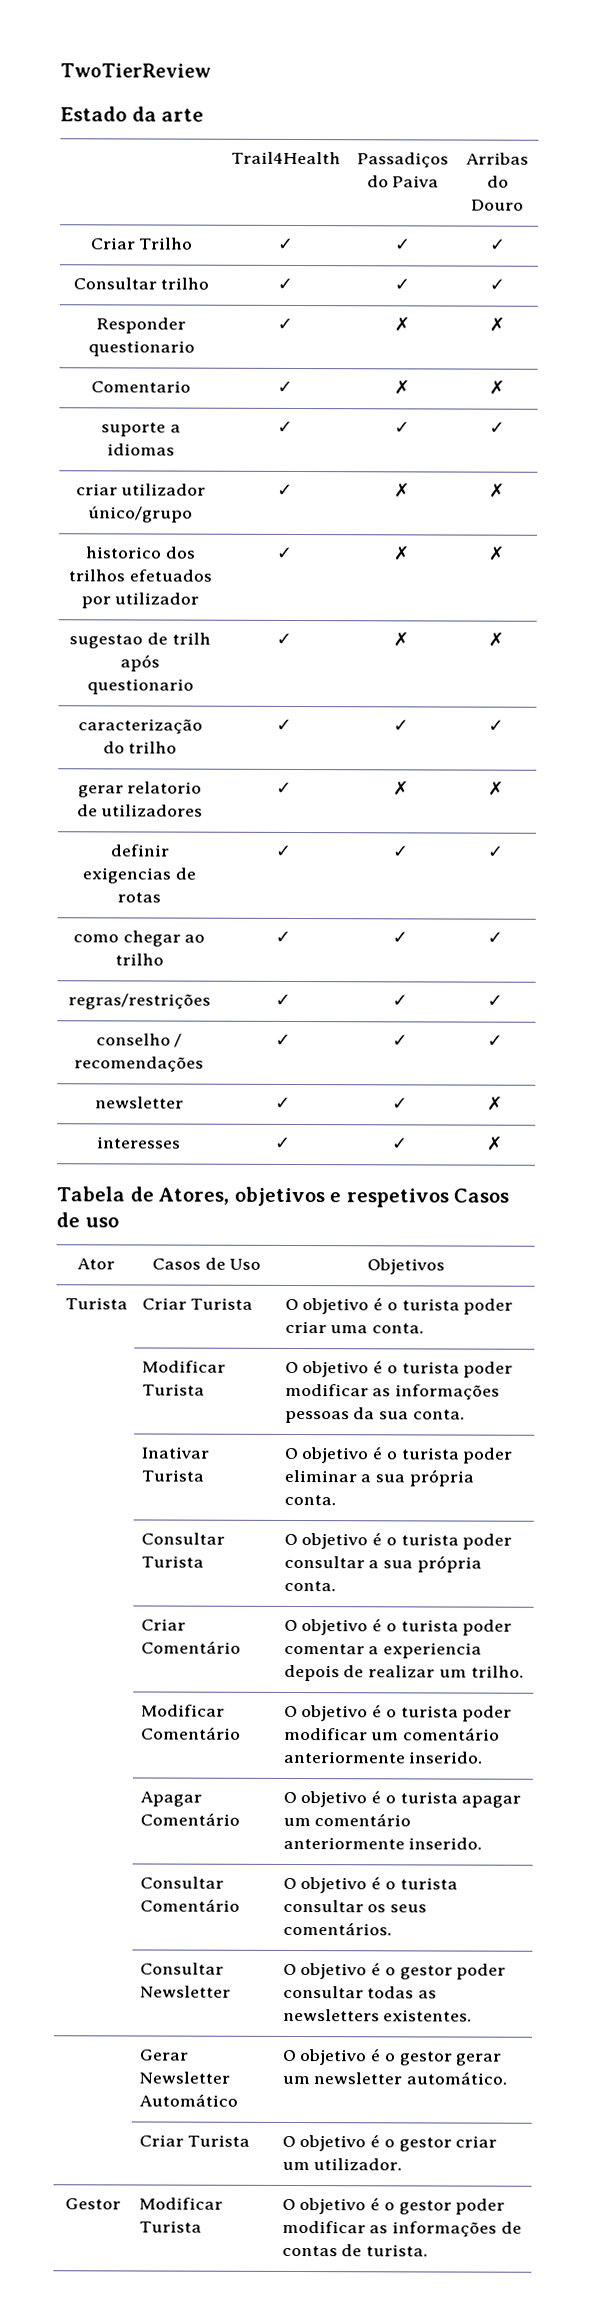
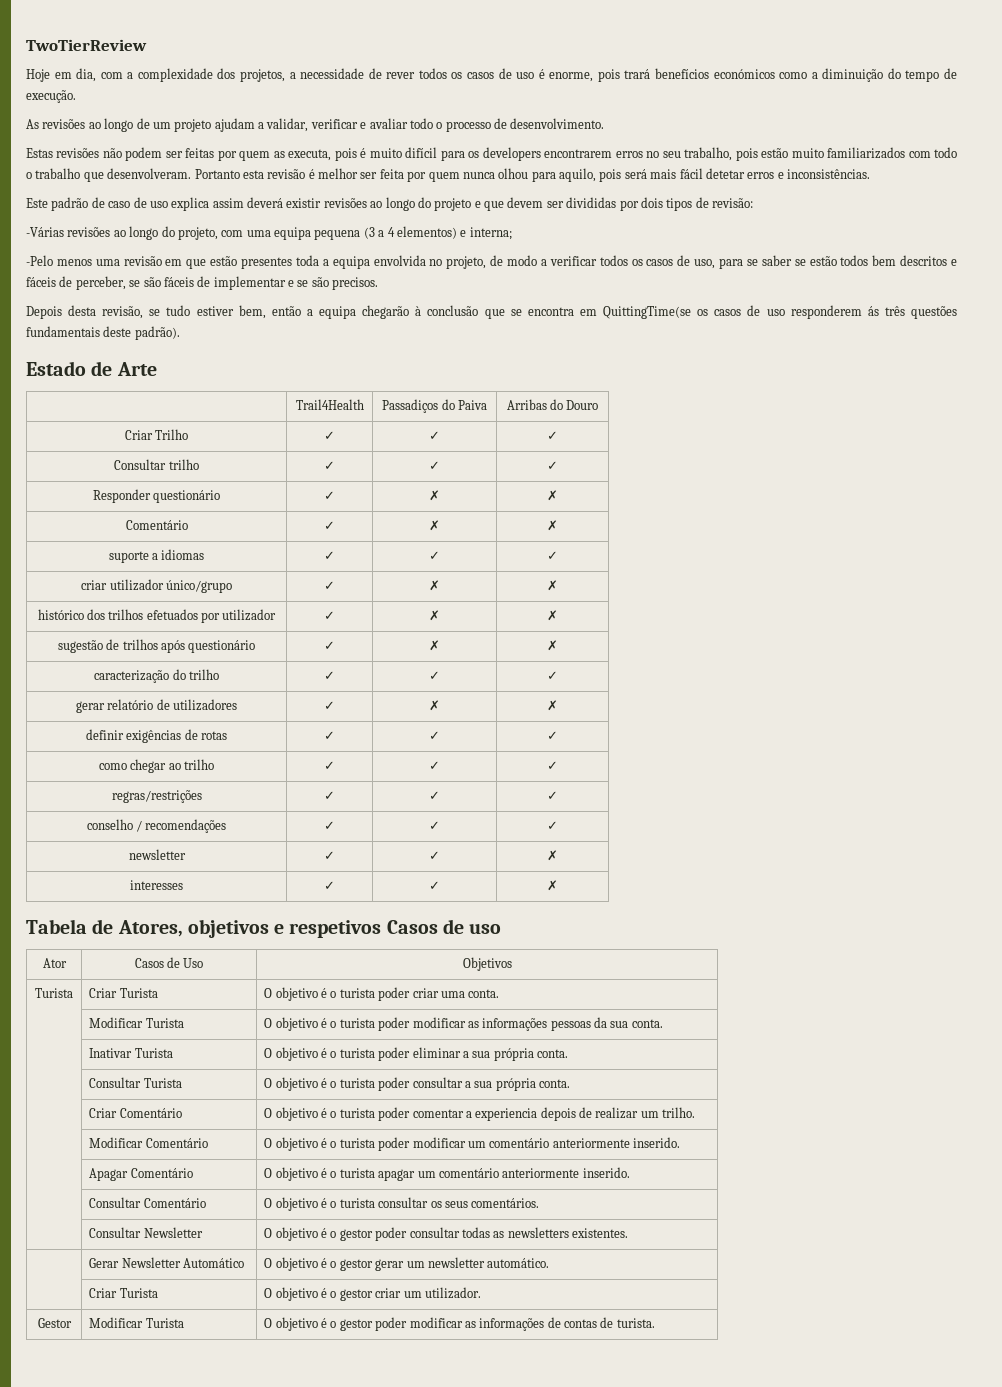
+ Hoje em dia, com a complexidade dos projetos, a necessidade de rever todos os casos de uso é enorme, pois trará benefícios económicos como a diminuição do tempo de execução.
+ As revisões ao longo de um projeto ajudam a validar, verificar e avaliar todo o processo de desenvolvimento.
+ Estas revisões não podem ser feitas por quem as executa, pois é muito difícil para os developers encontrarem erros no seu trabalho, pois estão muito familiarizados com todo o trabalho que desenvolveram. Portanto esta revisão é melhor ser feita por quem nunca olhou para aquilo, pois será mais fácil detetar erros e inconsistências.
+ Este padrão de caso de uso explica assim deverá existir revisões ao longo do projeto e que devem ser divididas por dois tipos de revisão:
+ -Várias revisões ao longo do projeto, com uma equipa pequena (3 a 4 elementos) e interna;
+ -Pelo menos uma revisão em que estão presentes toda a equipa envolvida no projeto, de modo a verificar todos os casos de uso, para se saber se estão todos bem descritos e fáceis de perceber, se são fáceis de implementar e se são precisos.
+ Depois desta revisão, se tudo estiver bem, então a equipa chegarão à conclusão que se encontra em QuittingTime(se os casos de uso responderem ás três questões fundamentais deste padrão).
- Estado da arte
+ Estado de Arte
- Responder questionario | ✓ | ✗ | ✗
- Comentario | ✓ | ✗ | ✗
+ Responder questionário | ✓ | ✗ | ✗
+ Comentário | ✓ | ✗ | ✗
- historico dos trilhos efetuados por utilizador | ✓ | ✗ | ✗
+ histórico dos trilhos efetuados por utilizador | ✓ | ✗ | ✗
- sugestao de trilh após questionario | ✓ | ✗ | ✗
+ sugestão de trilhos após questionário | ✓ | ✗ | ✗
- gerar relatorio de utilizadores | ✓ | ✗ | ✗
+ gerar relatório de utilizadores | ✓ | ✗ | ✗
- definir exigencias de rotas | ✓ | ✓ | ✓
+ definir exigências de rotas | ✓ | ✓ | ✓

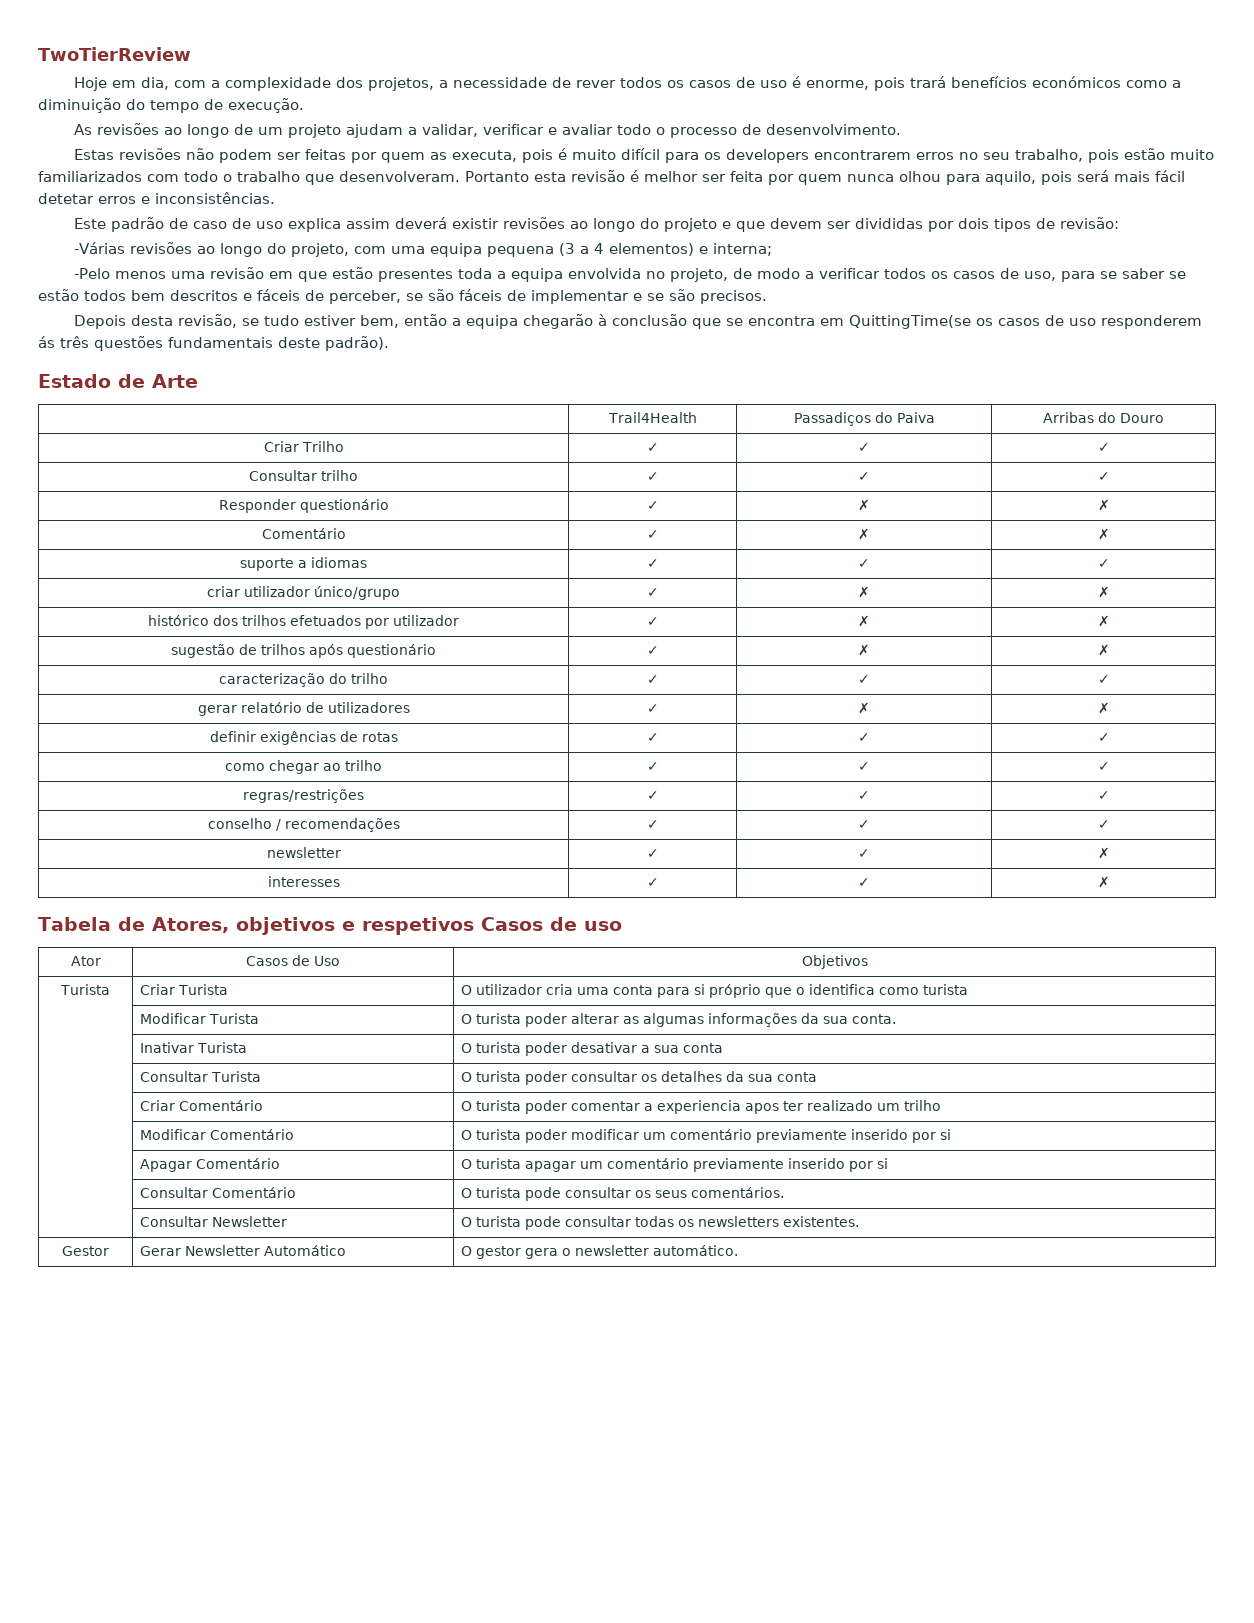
- Turista | Criar Turista | O objetivo é o turista poder criar uma conta.
- | Modificar Turista | O objetivo é o turista poder modificar as informações pessoas da sua conta.
+ Turista | Criar Turista | O utilizador cria uma conta para si próprio que o identifica como turista
+ | Modificar Turista | O turista poder alterar as algumas informações da sua conta.
- | Inativar Turista | O objetivo é o turista poder eliminar a sua própria conta.
+ | Inativar Turista | O turista poder desativar a sua conta
- | Consultar Turista | O objetivo é o turista poder consultar a sua própria conta.
+ | Consultar Turista | O turista poder consultar os detalhes da sua conta
- | Criar Comentário | O objetivo é o turista poder comentar a experiencia depois de realizar um trilho.
+ | Criar Comentário | O turista poder comentar a experiencia apos ter realizado um trilho
- | Modificar Comentário | O objetivo é o turista poder modificar um comentário anteriormente inserido.
+ | Modificar Comentário | O turista poder modificar um comentário previamente inserido por si
- | Apagar Comentário | O objetivo é o turista apagar um comentário anteriormente inserido.
+ | Apagar Comentário | O turista apagar um comentário previamente inserido por si
- | Consultar Comentário | O objetivo é o turista consultar os seus comentários.
+ | Consultar Comentário | O turista pode consultar os seus comentários.
- | Consultar Newsletter | O objetivo é o gestor poder consultar todas as newsletters existentes.
+ | Consultar Newsletter | O turista pode consultar todas os newsletters existentes.
- | Gerar Newsletter Automático | O objetivo é o gestor gerar um newsletter automático.
- | Criar Turista | O objetivo é o gestor criar um utilizador.
- Gestor | Modificar Turista | O objetivo é o gestor poder modificar as informações de contas de turista.
+ Gestor | Gerar Newsletter Automático | O gestor gera o newsletter automático.

